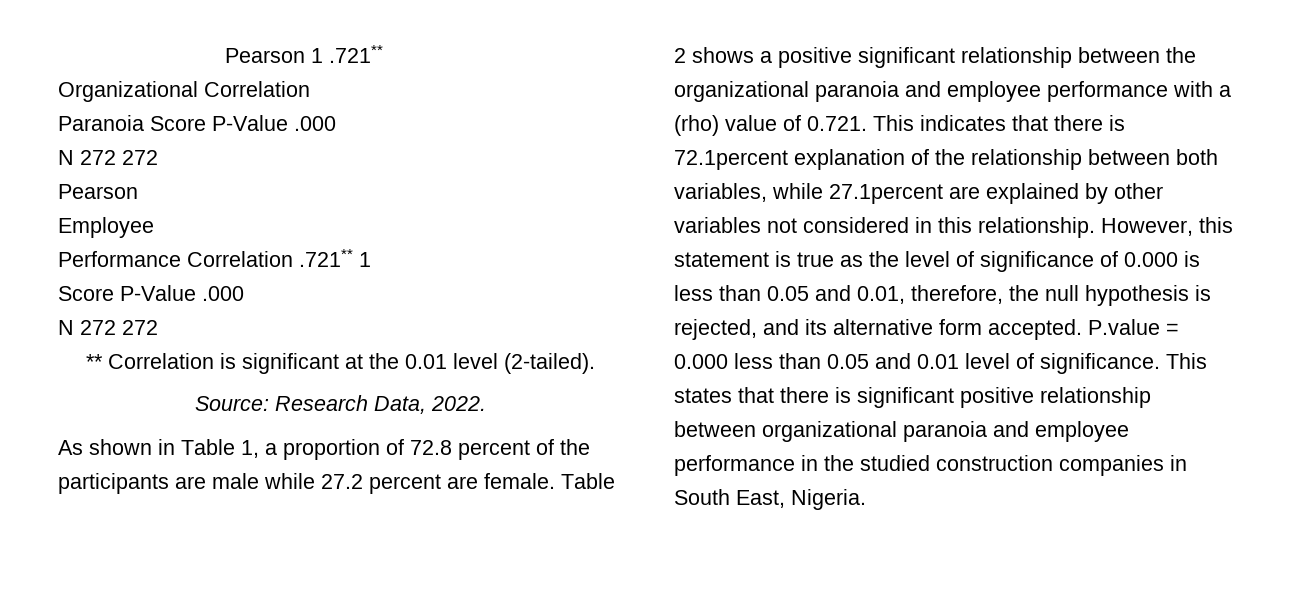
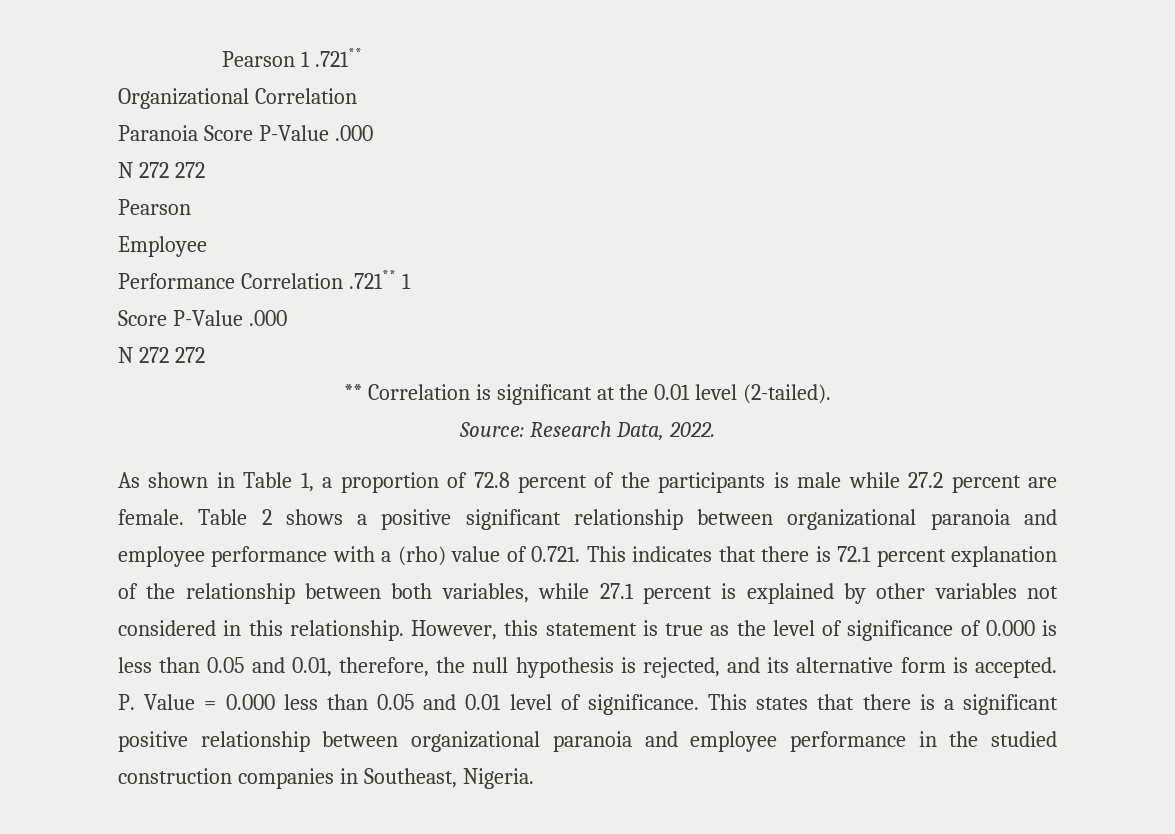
- As shown in Table 1, a proportion of 72.8 percent of the participants are male while 27.2 percent are female.
+ As shown in Table 1, a proportion of 72.8 percent of the participants is male while 27.2 percent are female.
- Table 2 shows a positive significant relationship between the organizational paranoia and employee performance with a (rho) value of 0.721. This indicates that there is 72.1percent explanation of the relationship between both variables, while 27.1percent are explained by other variables not considered in this relationship.
+ Table 2 shows a positive significant relationship between organizational paranoia and employee performance with a (rho) value of 0.721. This indicates that there is 72.1 percent explanation of the relationship between both variables, while 27.1 percent is explained by other variables not considered in this relationship.
- However, this statement is true as the level of significance of 0.000 is less than 0.05 and 0.01, therefore, the null hypothesis is rejected, and its alternative form accepted. P.value = 0.000 less than 0.05 and 0.01 level of significance.
+ However, this statement is true as the level of significance of 0.000 is less than 0.05 and 0.01, therefore, the null hypothesis is rejected, and its alternative form is accepted. P. Value = 0.000 less than 0.05 and 0.01 level of significance.
- This states that there is significant positive relationship between organizational paranoia and employee performance in the studied construction companies in South East, Nigeria.
+ This states that there is a significant positive relationship between organizational paranoia and employee performance in the studied construction companies in Southeast, Nigeria.

